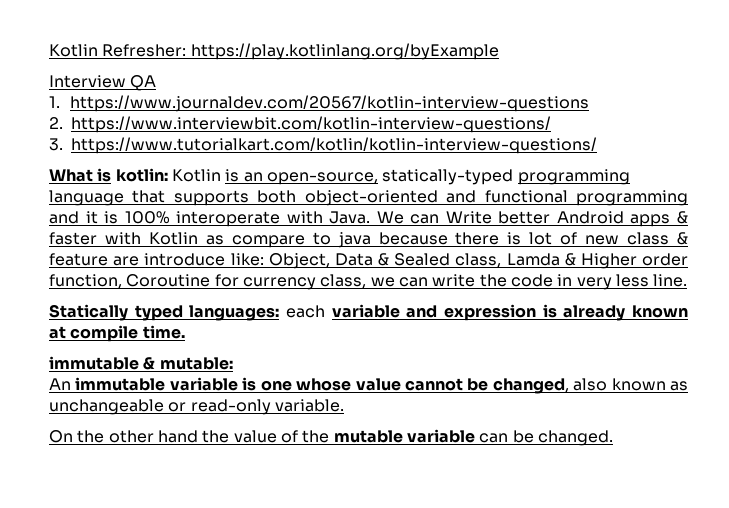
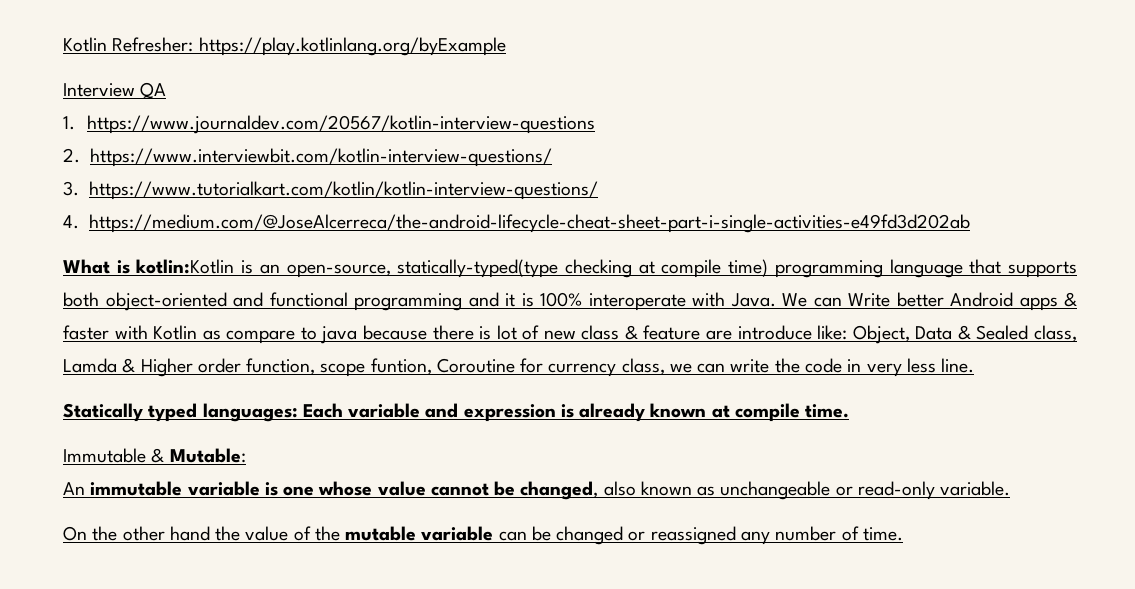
+ 4. https://medium.com/@JoseAlcerreca/the-android-lifecycle-cheat-sheet-part-i-single-activities-e49fd3d202ab
- What is kotlin: Kotlin is an open-source, statically-typed programming language that supports both object-oriented and functional programming and it is 100% interoperate with Java.
+ What is kotlin:Kotlin is an open-source, statically-typed(type checking at compile time) programming language that supports both object-oriented and functional programming and it is 100% interoperate with Java.
- We can Write better Android apps & faster with Kotlin as compare to java because there is lot of new class & feature are introduce like: Object, Data & Sealed class, Lamda & Higher order function, Coroutine for currency class, we can write the code in very less line.
+ We can Write better Android apps & faster with Kotlin as compare to java because there is lot of new class & feature are introduce like: Object, Data & Sealed class, Lamda & Higher order function, scope funtion, Coroutine for currency class, we can write the code in very less line.
- Statically typed languages: each variable and expression is already known at compile time.
+ Statically typed languages: Each variable and expression is already known at compile time.
- immutable & mutable:
+ Immutable & Mutable:
- On the other hand the value of the mutable variable can be changed.
+ On the other hand the value of the mutable variable can be changed or reassigned any number of time.

